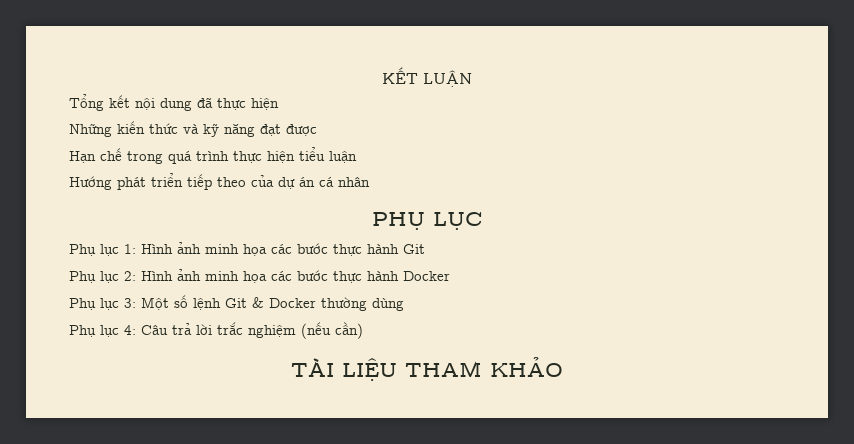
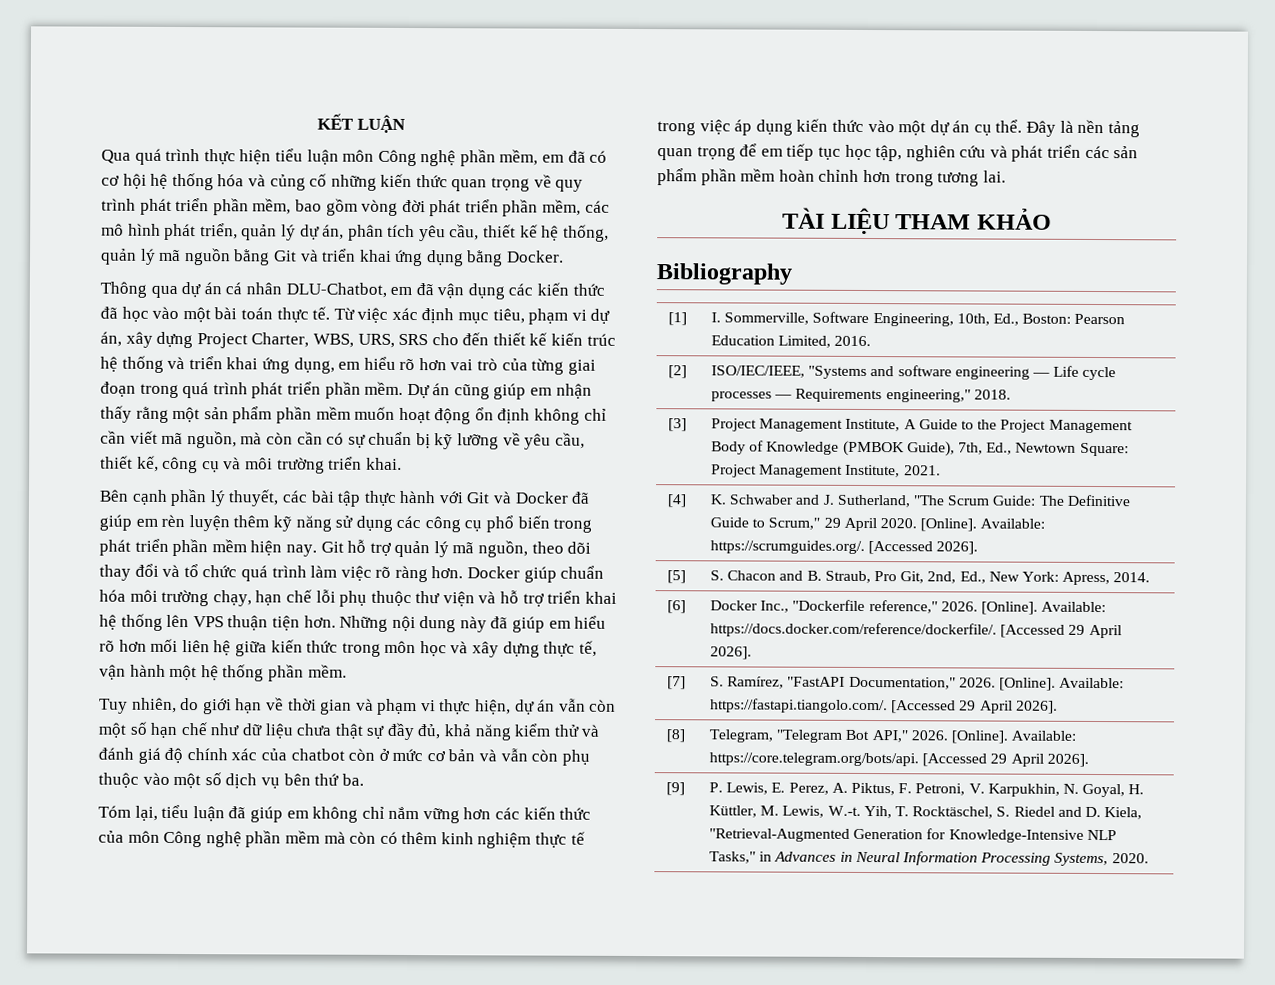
- Tổng kết nội dung đã thực hiện
- Những kiến thức và kỹ năng đạt được
- Hạn chế trong quá trình thực hiện tiểu luận
- Hướng phát triển tiếp theo của dự án cá nhân
- PHỤ LỤC
- Phụ lục 1: Hình ảnh minh họa các bước thực hành Git
- Phụ lục 2: Hình ảnh minh họa các bước thực hành Docker
- Phụ lục 3: Một số lệnh Git & Docker thường dùng
- Phụ lục 4: Câu trả lời trắc nghiệm (nếu cần)
+ Qua quá trình thực hiện tiểu luận môn Công nghệ phần mềm, em đã có cơ hội hệ thống hóa và củng cố những kiến thức quan trọng về quy trình phát triển phần mềm, bao gồm vòng đời phát triển phần mềm, các mô hình phát triển, quản lý dự án, phân tích yêu cầu, thiết kế hệ thống, quản lý mã nguồn bằng Git và triển khai ứng dụng bằng Docker.
+ Thông qua dự án cá nhân DLU-Chatbot, em đã vận dụng các kiến thức đã học vào một bài toán thực tế. Từ việc xác định mục tiêu, phạm vi dự án, xây dựng Project Charter, WBS, URS, SRS cho đến thiết kế kiến trúc hệ thống và triển khai ứng dụng, em hiểu rõ hơn vai trò của từng giai đoạn trong quá trình phát triển phần mềm. Dự án cũng giúp em nhận thấy rằng một sản phẩm phần mềm muốn hoạt động ổn định không chỉ cần viết mã nguồn, mà còn cần có sự chuẩn bị kỹ lưỡng về yêu cầu, thiết kế, công cụ và môi trường triển khai.
+ Bên cạnh phần lý thuyết, các bài tập thực hành với Git và Docker đã giúp em rèn luyện thêm kỹ năng sử dụng các công cụ phổ biến trong phát triển phần mềm hiện nay. Git hỗ trợ quản lý mã nguồn, theo dõi thay đổi và tổ chức quá trình làm việc rõ ràng hơn. Docker giúp chuẩn hóa môi trường chạy, hạn chế lỗi phụ thuộc thư viện và hỗ trợ triển khai hệ thống lên VPS thuận tiện hơn. Những nội dung này đã giúp em hiểu rõ hơn mối liên hệ giữa kiến thức trong môn học và xây dựng thực tế, vận hành một hệ thống phần mềm.
+ Tuy nhiên, do giới hạn về thời gian và phạm vi thực hiện, dự án vẫn còn một số hạn chế như dữ liệu chưa thật sự đầy đủ, khả năng kiểm thử và đánh giá độ chính xác của chatbot còn ở mức cơ bản và vẫn còn phụ thuộc vào một số dịch vụ bên thứ ba.
+ Tóm lại, tiểu luận đã giúp em không chỉ nắm vững hơn các kiến thức của môn Công nghệ phần mềm mà còn có thêm kinh nghiệm thực tế trong việc áp dụng kiến thức vào một dự án cụ thể. Đây là nền tảng quan trọng để em tiếp tục học tập, nghiên cứu và phát triển các sản phẩm phần mềm hoàn chỉnh hơn trong tương lai.
  TÀI LIỆU THAM KHẢO
+ Bibliography
+ [1] | I. Sommerville, Software Engineering, 10th, Ed., Boston: Pearson Education Limited, 2016.
+ [2] | ISO/IEC/IEEE, "Systems and software engineering — Life cycle processes — Requirements engineering," 2018.
+ [3] | Project Management Institute, A Guide to the Project Management Body of Knowledge (PMBOK Guide), 7th, Ed., Newtown Square: Project Management Institute, 2021.
+ [4] | K. Schwaber and J. Sutherland, "The Scrum Guide: The Definitive Guide to Scrum," 29 April 2020. [Online]. Available: https://scrumguides.org/. [Accessed 2026].
+ [5] | S. Chacon and B. Straub, Pro Git, 2nd, Ed., New York: Apress, 2014.
+ [6] | Docker Inc., "Dockerfile reference," 2026. [Online]. Available: https://docs.docker.com/reference/dockerfile/. [Accessed 29 April 2026].
+ [7] | S. Ramírez, "FastAPI Documentation," 2026. [Online]. Available: https://fastapi.tiangolo.com/. [Accessed 29 April 2026].
+ [8] | Telegram, "Telegram Bot API," 2026. [Online]. Available: https://core.telegram.org/bots/api. [Accessed 29 April 2026].
+ [9] | P. Lewis, E. Perez, A. Piktus, F. Petroni, V. Karpukhin, N. Goyal, H. Küttler, M. Lewis, W.-t. Yih, T. Rocktäschel, S. Riedel and D. Kiela, "Retrieval-Augmented Generation for Knowledge-Intensive NLP Tasks," in Advances in Neural Information Processing Systems, 2020.

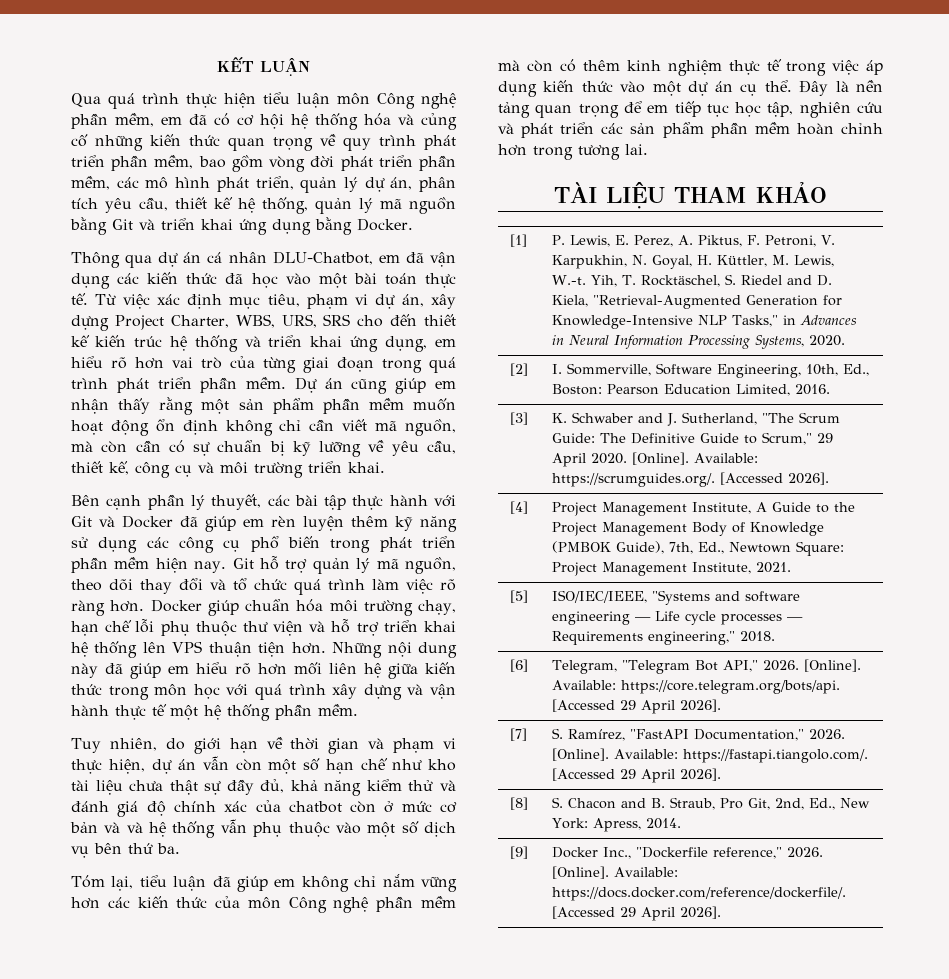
- Những nội dung này đã giúp em hiểu rõ hơn mối liên hệ giữa kiến thức trong môn học và xây dựng thực tế, vận hành một hệ thống phần mềm.
+ Những nội dung này đã giúp em hiểu rõ hơn mối liên hệ giữa kiến thức trong môn học với quá trình xây dựng và vận hành thực tế một hệ thống phần mềm.
- Tuy nhiên, do giới hạn về thời gian và phạm vi thực hiện, dự án vẫn còn một số hạn chế như dữ liệu chưa thật sự đầy đủ, khả năng kiểm thử và đánh giá độ chính xác của chatbot còn ở mức cơ bản và vẫn còn phụ thuộc vào một số dịch vụ bên thứ ba.
+ Tuy nhiên, do giới hạn về thời gian và phạm vi thực hiện, dự án vẫn còn một số hạn chế như kho tài liệu chưa thật sự đầy đủ, khả năng kiểm thử và đánh giá độ chính xác của chatbot còn ở mức cơ bản và và hệ thống vẫn phụ thuộc vào một số dịch vụ bên thứ ba.
- Bibliography
- [1] | I. Sommerville, Software Engineering, 10th, Ed., Boston: Pearson Education Limited, 2016.
- [2] | ISO/IEC/IEEE, "Systems and software engineering — Life cycle processes — Requirements engineering," 2018.
- [3] | Project Management Institute, A Guide to the Project Management Body of Knowledge (PMBOK Guide), 7th, Ed., Newtown Square: Project Management Institute, 2021.
- [4] | K. Schwaber and J. Sutherland, "The Scrum Guide: The Definitive Guide to Scrum," 29 April 2020. [Online]. Available: https://scrumguides.org/. [Accessed 2026].
- [5] | S. Chacon and B. Straub, Pro Git, 2nd, Ed., New York: Apress, 2014.
- [6] | Docker Inc., "Dockerfile reference," 2026. [Online]. Available: https://docs.docker.com/reference/dockerfile/. [Accessed 29 April 2026].
- [7] | S. Ramírez, "FastAPI Documentation," 2026. [Online]. Available: https://fastapi.tiangolo.com/. [Accessed 29 April 2026].
- [8] | Telegram, "Telegram Bot API," 2026. [Online]. Available: https://core.telegram.org/bots/api. [Accessed 29 April 2026].
- [9] | P. Lewis, E. Perez, A. Piktus, F. Petroni, V. Karpukhin, N. Goyal, H. Küttler, M. Lewis, W.-t. Yih, T. Rocktäschel, S. Riedel and D. Kiela, "Retrieval-Augmented Generation for Knowledge-Intensive NLP Tasks," in Advances in Neural Information Processing Systems, 2020.
+ [1] | P. Lewis, E. Perez, A. Piktus, F. Petroni, V. Karpukhin, N. Goyal, H. Küttler, M. Lewis, W.-t. Yih, T. Rocktäschel, S. Riedel and D. Kiela, "Retrieval-Augmented Generation for Knowledge-Intensive NLP Tasks," in Advances in Neural Information Processing Systems, 2020.
+ [2] | I. Sommerville, Software Engineering, 10th, Ed., Boston: Pearson Education Limited, 2016.
+ [3] | K. Schwaber and J. Sutherland, "The Scrum Guide: The Definitive Guide to Scrum," 29 April 2020. [Online]. Available: https://scrumguides.org/. [Accessed 2026].
+ [4] | Project Management Institute, A Guide to the Project Management Body of Knowledge (PMBOK Guide), 7th, Ed., Newtown Square: Project Management Institute, 2021.
+ [5] | ISO/IEC/IEEE, "Systems and software engineering — Life cycle processes — Requirements engineering," 2018.
+ [6] | Telegram, "Telegram Bot API," 2026. [Online]. Available: https://core.telegram.org/bots/api. [Accessed 29 April 2026].
+ [7] | S. Ramírez, "FastAPI Documentation," 2026. [Online]. Available: https://fastapi.tiangolo.com/. [Accessed 29 April 2026].
+ [8] | S. Chacon and B. Straub, Pro Git, 2nd, Ed., New York: Apress, 2014.
+ [9] | Docker Inc., "Dockerfile reference," 2026. [Online]. Available: https://docs.docker.com/reference/dockerfile/. [Accessed 29 April 2026].

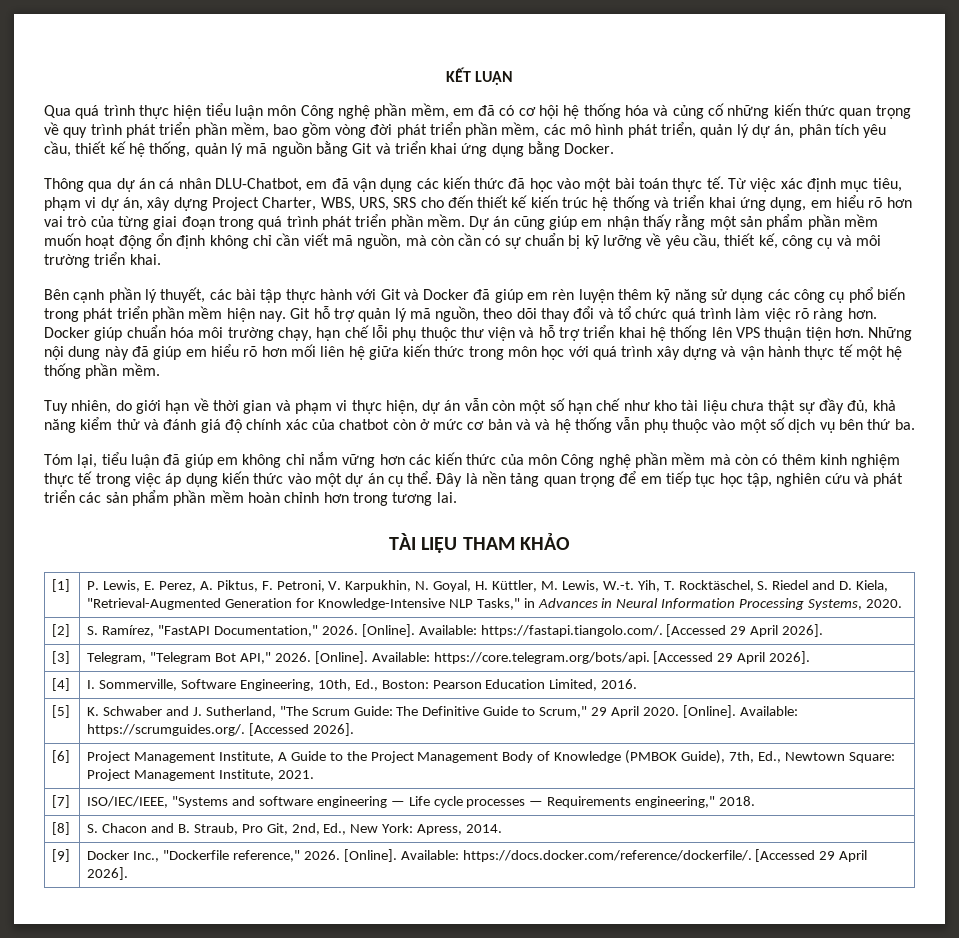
- [2] | I. Sommerville, Software Engineering, 10th, Ed., Boston: Pearson Education Limited, 2016.
+ [2] | S. Ramírez, "FastAPI Documentation," 2026. [Online]. Available: https://fastapi.tiangolo.com/. [Accessed 29 April 2026].
+ [3] | Telegram, "Telegram Bot API," 2026. [Online]. Available: https://core.telegram.org/bots/api. [Accessed 29 April 2026].
+ [4] | I. Sommerville, Software Engineering, 10th, Ed., Boston: Pearson Education Limited, 2016.
- [3] | K. Schwaber and J. Sutherland, "The Scrum Guide: The Definitive Guide to Scrum," 29 April 2020. [Online]. Available: https://scrumguides.org/. [Accessed 2026].
+ [5] | K. Schwaber and J. Sutherland, "The Scrum Guide: The Definitive Guide to Scrum," 29 April 2020. [Online]. Available: https://scrumguides.org/. [Accessed 2026].
- [4] | Project Management Institute, A Guide to the Project Management Body of Knowledge (PMBOK Guide), 7th, Ed., Newtown Square: Project Management Institute, 2021.
+ [6] | Project Management Institute, A Guide to the Project Management Body of Knowledge (PMBOK Guide), 7th, Ed., Newtown Square: Project Management Institute, 2021.
- [5] | ISO/IEC/IEEE, "Systems and software engineering — Life cycle processes — Requirements engineering," 2018.
+ [7] | ISO/IEC/IEEE, "Systems and software engineering — Life cycle processes — Requirements engineering," 2018.
- [6] | Telegram, "Telegram Bot API," 2026. [Online]. Available: https://core.telegram.org/bots/api. [Accessed 29 April 2026].
- [7] | S. Ramírez, "FastAPI Documentation," 2026. [Online]. Available: https://fastapi.tiangolo.com/. [Accessed 29 April 2026].

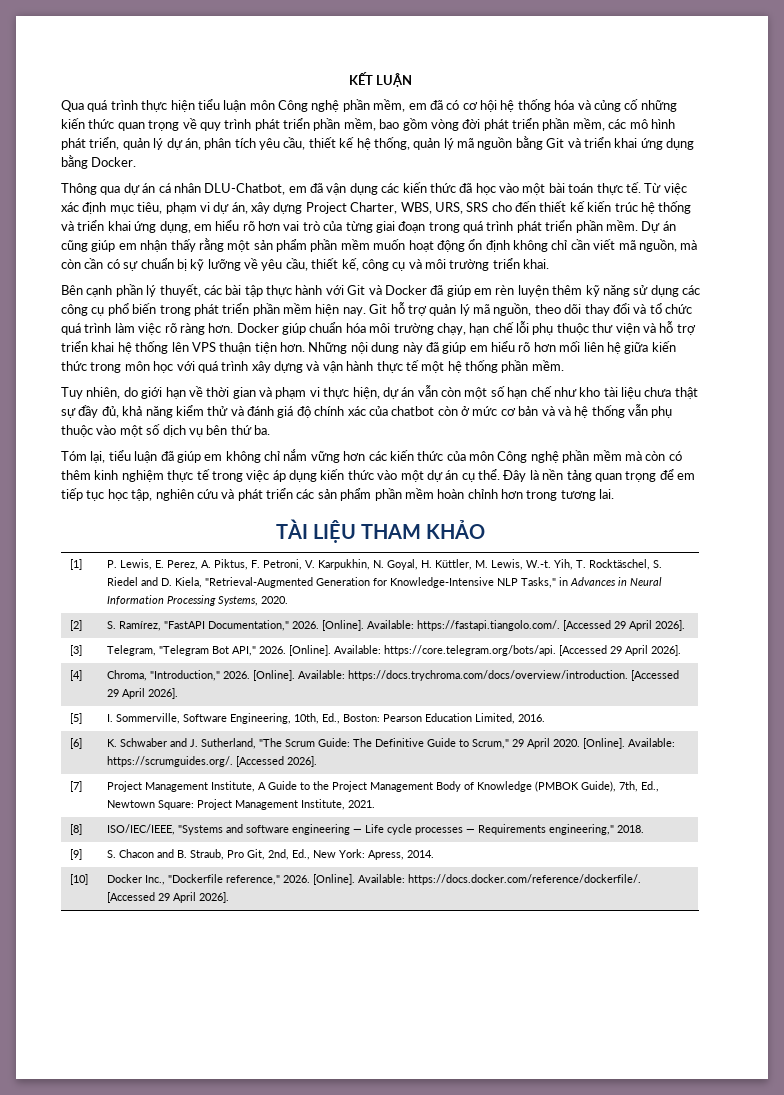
- [4] | I. Sommerville, Software Engineering, 10th, Ed., Boston: Pearson Education Limited, 2016.
+ [4] | Chroma, "Introduction," 2026. [Online]. Available: https://docs.trychroma.com/docs/overview/introduction. [Accessed 29 April 2026].
+ [5] | I. Sommerville, Software Engineering, 10th, Ed., Boston: Pearson Education Limited, 2016.
- [5] | K. Schwaber and J. Sutherland, "The Scrum Guide: The Definitive Guide to Scrum," 29 April 2020. [Online]. Available: https://scrumguides.org/. [Accessed 2026].
+ [6] | K. Schwaber and J. Sutherland, "The Scrum Guide: The Definitive Guide to Scrum," 29 April 2020. [Online]. Available: https://scrumguides.org/. [Accessed 2026].
- [6] | Project Management Institute, A Guide to the Project Management Body of Knowledge (PMBOK Guide), 7th, Ed., Newtown Square: Project Management Institute, 2021.
+ [7] | Project Management Institute, A Guide to the Project Management Body of Knowledge (PMBOK Guide), 7th, Ed., Newtown Square: Project Management Institute, 2021.
- [7] | ISO/IEC/IEEE, "Systems and software engineering — Life cycle processes — Requirements engineering," 2018.
+ [8] | ISO/IEC/IEEE, "Systems and software engineering — Life cycle processes — Requirements engineering," 2018.
- [8] | S. Chacon and B. Straub, Pro Git, 2nd, Ed., New York: Apress, 2014.
+ [9] | S. Chacon and B. Straub, Pro Git, 2nd, Ed., New York: Apress, 2014.
- [9] | Docker Inc., "Dockerfile reference," 2026. [Online]. Available: https://docs.docker.com/reference/dockerfile/. [Accessed 29 April 2026].
+ [10] | Docker Inc., "Dockerfile reference," 2026. [Online]. Available: https://docs.docker.com/reference/dockerfile/. [Accessed 29 April 2026].

